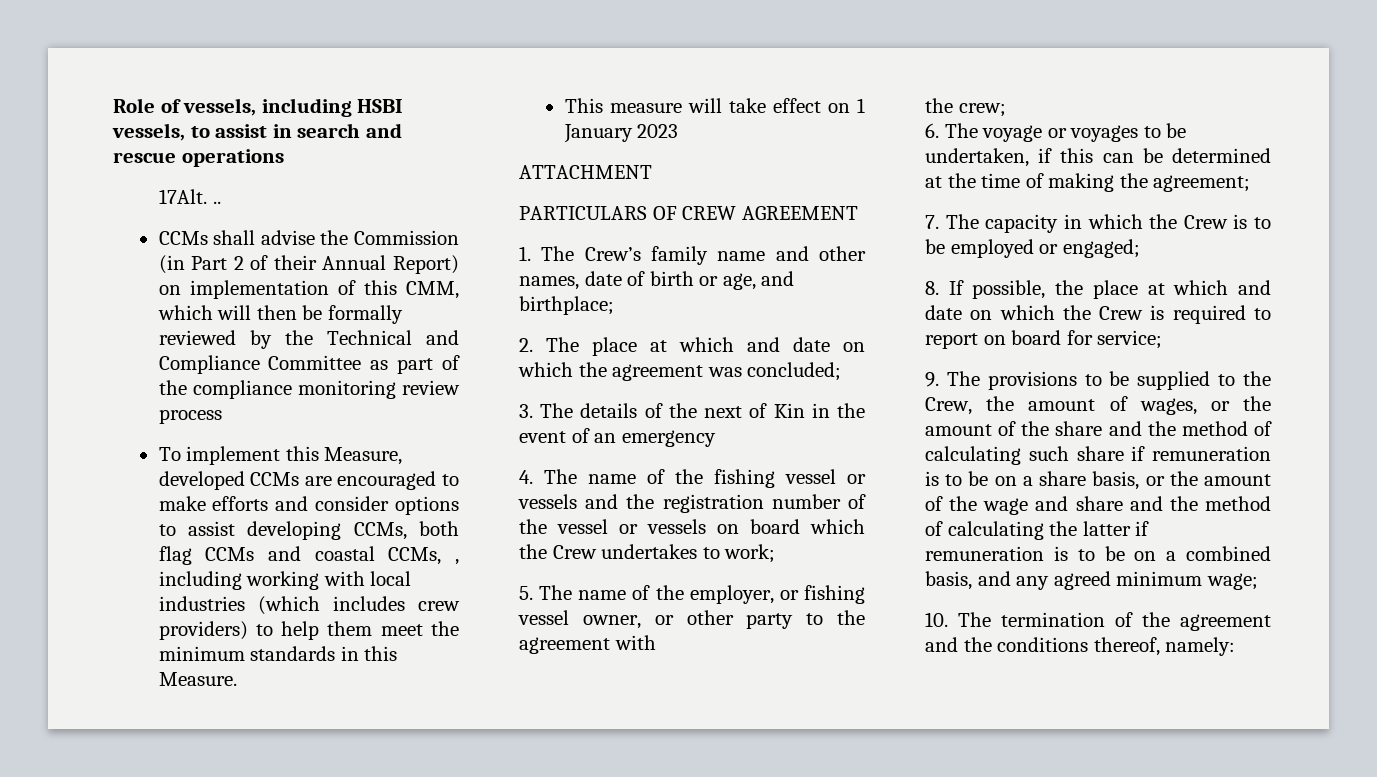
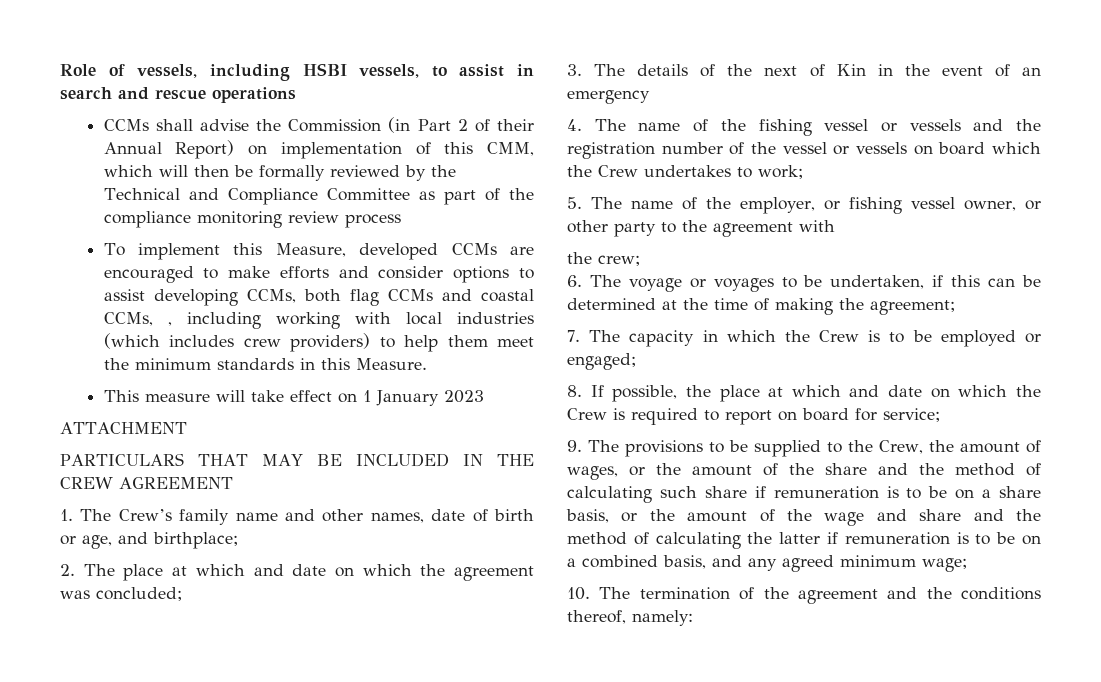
- 17Alt. ..
- PARTICULARS OF CREW AGREEMENT
+ PARTICULARS THAT MAY BE INCLUDED IN THE CREW AGREEMENT

